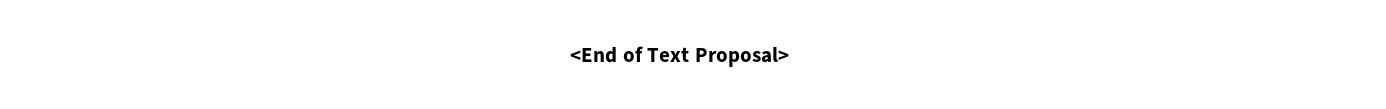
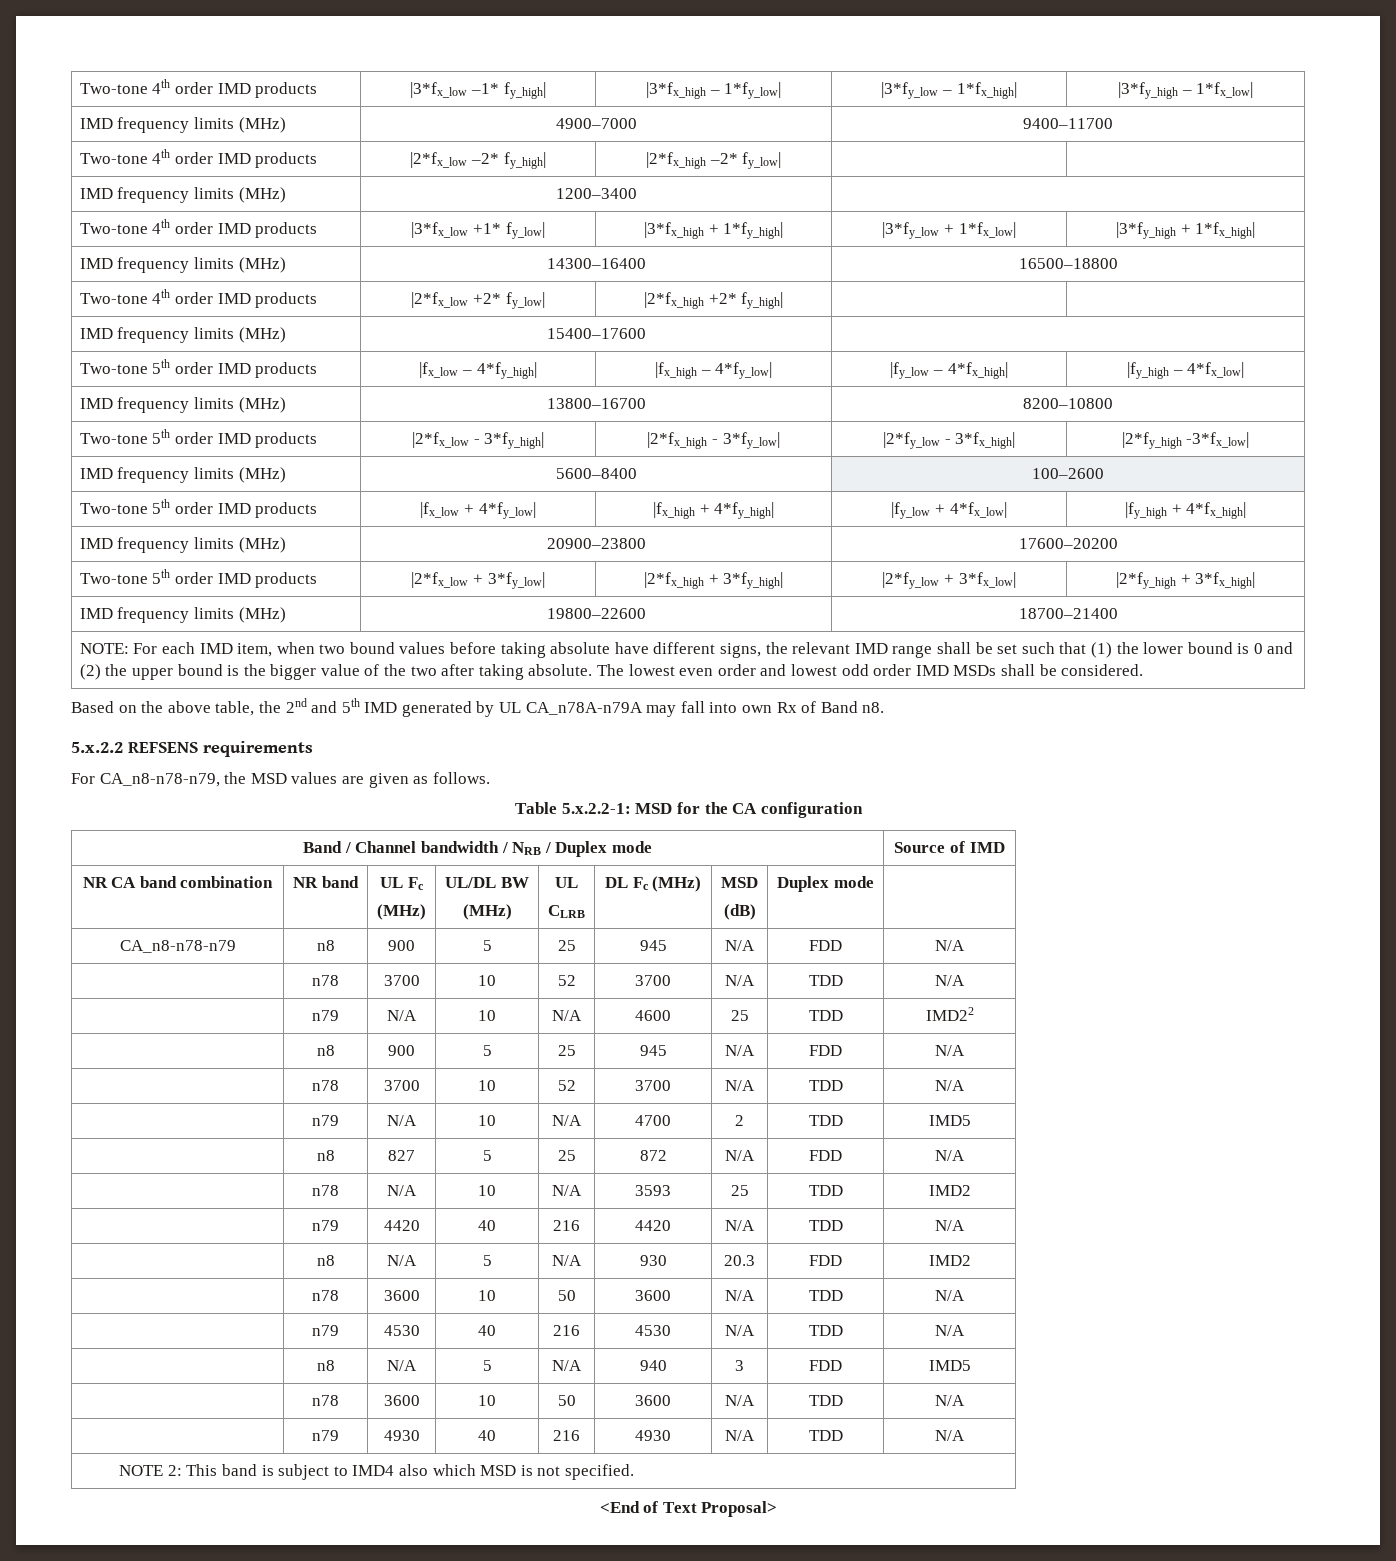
+ Two-tone 4th order IMD products | |3*fx_low –1* fy_high| | |3*fx_high – 1*fy_low| | |3*fy_low – 1*fx_high| | |3*fy_high – 1*fx_low|
+ IMD frequency limits (MHz) | 4900–7000 | 9400–11700
+ Two-tone 4th order IMD products | |2*fx_low –2* fy_high| | |2*fx_high –2* fy_low| | |
+ IMD frequency limits (MHz) | 1200–3400 |
+ Two-tone 4th order IMD products | |3*fx_low +1* fy_low| | |3*fx_high + 1*fy_high| | |3*fy_low + 1*fx_low| | |3*fy_high + 1*fx_high|
+ IMD frequency limits (MHz) | 14300–16400 | 16500–18800
+ Two-tone 4th order IMD products | |2*fx_low +2* fy_low| | |2*fx_high +2* fy_high| | |
+ IMD frequency limits (MHz) | 15400–17600 |
+ Two-tone 5th order IMD products | |fx_low – 4*fy_high| | |fx_high – 4*fy_low| | |fy_low – 4*fx_high| | |fy_high – 4*fx_low|
+ IMD frequency limits (MHz) | 13800–16700 | 8200–10800
+ Two-tone 5th order IMD products | |2*fx_low - 3*fy_high| | |2*fx_high - 3*fy_low| | |2*fy_low - 3*fx_high| | |2*fy_high -3*fx_low|
+ IMD frequency limits (MHz) | 5600–8400 | 100–2600
+ Two-tone 5th order IMD products | |fx_low + 4*fy_low| | |fx_high + 4*fy_high| | |fy_low + 4*fx_low| | |fy_high + 4*fx_high|
+ IMD frequency limits (MHz) | 20900–23800 | 17600–20200
+ Two-tone 5th order IMD products | |2*fx_low + 3*fy_low| | |2*fx_high + 3*fy_high| | |2*fy_low + 3*fx_low| | |2*fy_high + 3*fx_high|
+ IMD frequency limits (MHz) | 19800–22600 | 18700–21400
+ NOTE: For each IMD item, when two bound values before taking absolute have different signs, the relevant IMD range shall be set such that (1) the lower bound is 0 and (2) the upper bound is the bigger value of the two after taking absolute. The lowest even order and lowest odd order IMD MSDs shall be considered.
+ Based on the above table, the 2nd and 5th IMD generated by UL CA_n78A-n79A may fall into own Rx of Band n8.
+ 5.x.2.2 REFSENS requirements
+ For CA_n8-n78-n79, the MSD values are given as follows.
+ Table 5.x.2.2-1: MSD for the CA configuration
+ Band / Channel bandwidth / NRB / Duplex mode | Source of IMD
+ NR CA band combination | NR band | UL Fc
+ (MHz) | UL/DL BW
+ (MHz) | UL
+ CLRB | DL Fc (MHz) | MSD
+ (dB) | Duplex mode |
+ CA_n8-n78-n79 | n8 | 900 | 5 | 25 | 945 | N/A | FDD | N/A
+ | n78 | 3700 | 10 | 52 | 3700 | N/A | TDD | N/A
+ | n79 | N/A | 10 | N/A | 4600 | 25 | TDD | IMD22
+ | n8 | 900 | 5 | 25 | 945 | N/A | FDD | N/A
+ | n78 | 3700 | 10 | 52 | 3700 | N/A | TDD | N/A
+ | n79 | N/A | 10 | N/A | 4700 | 2 | TDD | IMD5
+ | n8 | 827 | 5 | 25 | 872 | N/A | FDD | N/A
+ | n78 | N/A | 10 | N/A | 3593 | 25 | TDD | IMD2
+ | n79 | 4420 | 40 | 216 | 4420 | N/A | TDD | N/A
+ | n8 | N/A | 5 | N/A | 930 | 20.3 | FDD | IMD2
+ | n78 | 3600 | 10 | 50 | 3600 | N/A | TDD | N/A
+ | n79 | 4530 | 40 | 216 | 4530 | N/A | TDD | N/A
+ | n8 | N/A | 5 | N/A | 940 | 3 | FDD | IMD5
+ | n78 | 3600 | 10 | 50 | 3600 | N/A | TDD | N/A
+ | n79 | 4930 | 40 | 216 | 4930 | N/A | TDD | N/A
+ NOTE 2: This band is subject to IMD4 also which MSD is not specified.

